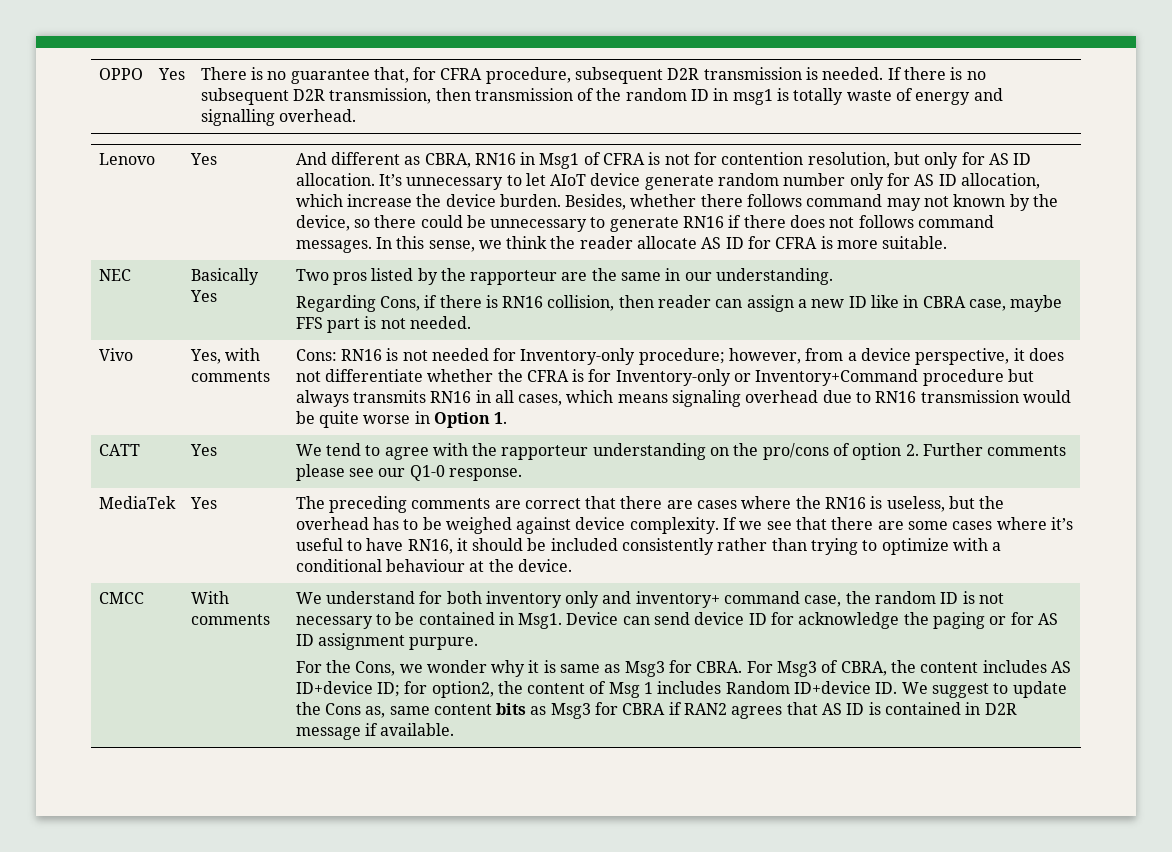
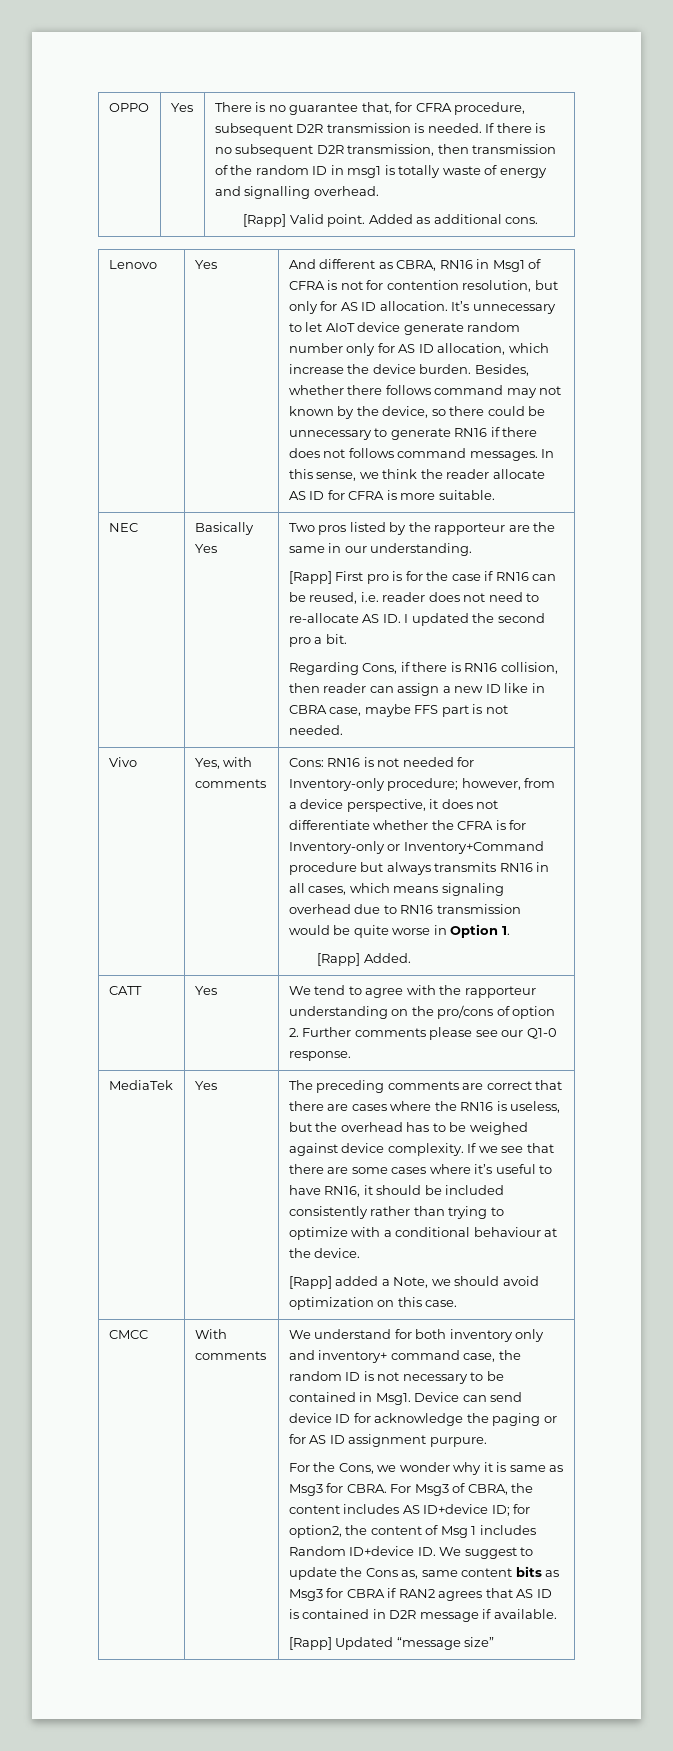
+ [Rapp] Valid point. Added as additional cons.
+ [Rapp] First pro is for the case if RN16 can be reused, i.e. reader does not need to re-allocate AS ID. I updated the second pro a bit.
+ [Rapp] Added.
+ [Rapp] added a Note, we should avoid optimization on this case.
+ [Rapp] Updated “message size”

